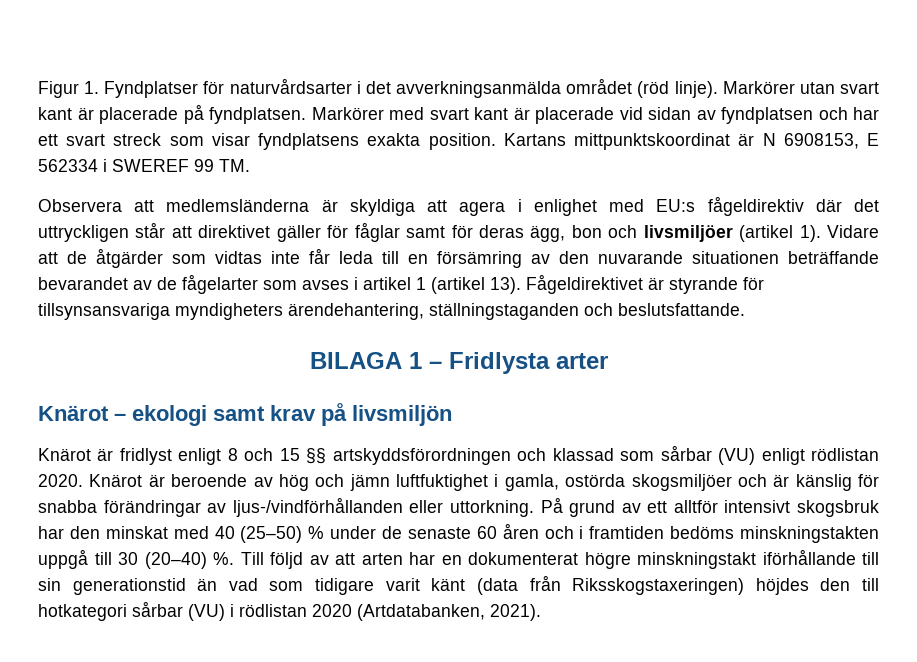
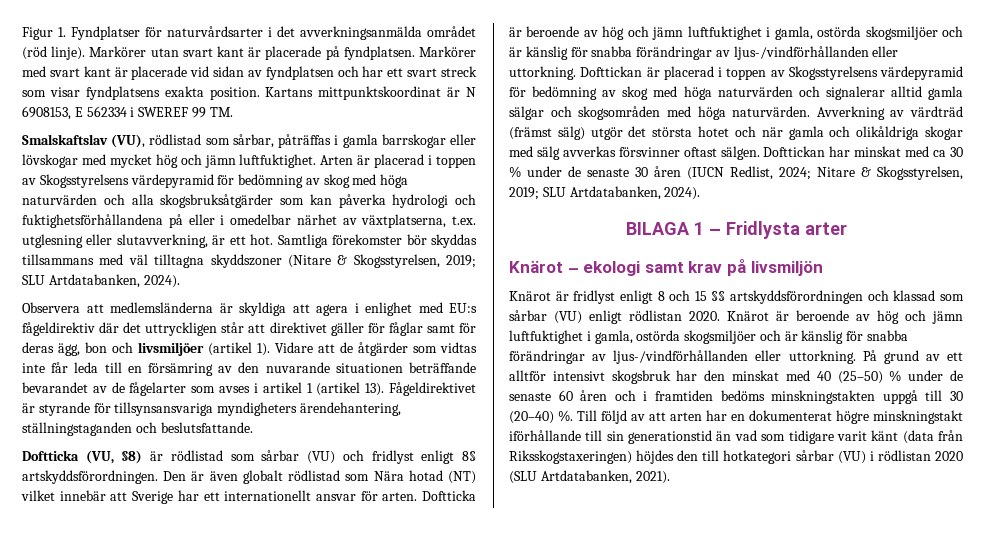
+ Smalskaftslav (VU), rödlistad som sårbar, påträffas i gamla barrskogar eller lövskogar med mycket hög och jämn luftfuktighet. Arten är placerad i toppen av Skogsstyrelsens värdepyramid för bedömning av skog med höga naturvärden och alla skogsbruksåtgärder som kan påverka hydrologi och fuktighetsförhållandena på eller i omedelbar närhet av växtplatserna, t.ex. utglesning eller slutavverkning, är ett hot. Samtliga förekomster bör skyddas tillsammans med väl tilltagna skyddszoner (Nitare & Skogsstyrelsen, 2019; SLU Artdatabanken, 2024).
+ Doftticka (VU, §8) är rödlistad som sårbar (VU) och fridlyst enligt 8§ artskyddsförordningen. Den är även globalt rödlistad som Nära hotad (NT) vilket innebär att Sverige har ett internationellt ansvar för arten. Doftticka är beroende av hög och jämn luftfuktighet i gamla, ostörda skogsmiljöer och är känslig för snabba förändringar av ljus-/vindförhållanden eller uttorkning. Dofttickan är placerad i toppen av Skogsstyrelsens värdepyramid för bedömning av skog med höga naturvärden och signalerar alltid gamla sälgar och skogsområden med höga naturvärden. Avverkning av värdträd (främst sälg) utgör det största hotet och när gamla och olikåldriga skogar med sälg avverkas försvinner oftast sälgen. Dofttickan har minskat med ca 30 % under de senaste 30 åren (IUCN Redlist, 2024; Nitare & Skogsstyrelsen, 2019; SLU Artdatabanken, 2024).
- Till följd av att arten har en dokumenterat högre minskningstakt iförhållande till sin generationstid än vad som tidigare varit känt (data från Riksskogstaxeringen) höjdes den till hotkategori sårbar (VU) i rödlistan 2020 (Artdatabanken, 2021).
+ Till följd av att arten har en dokumenterat högre minskningstakt iförhållande till sin generationstid än vad som tidigare varit känt (data från Riksskogstaxeringen) höjdes den till hotkategori sårbar (VU) i rödlistan 2020 (SLU Artdatabanken, 2021).

